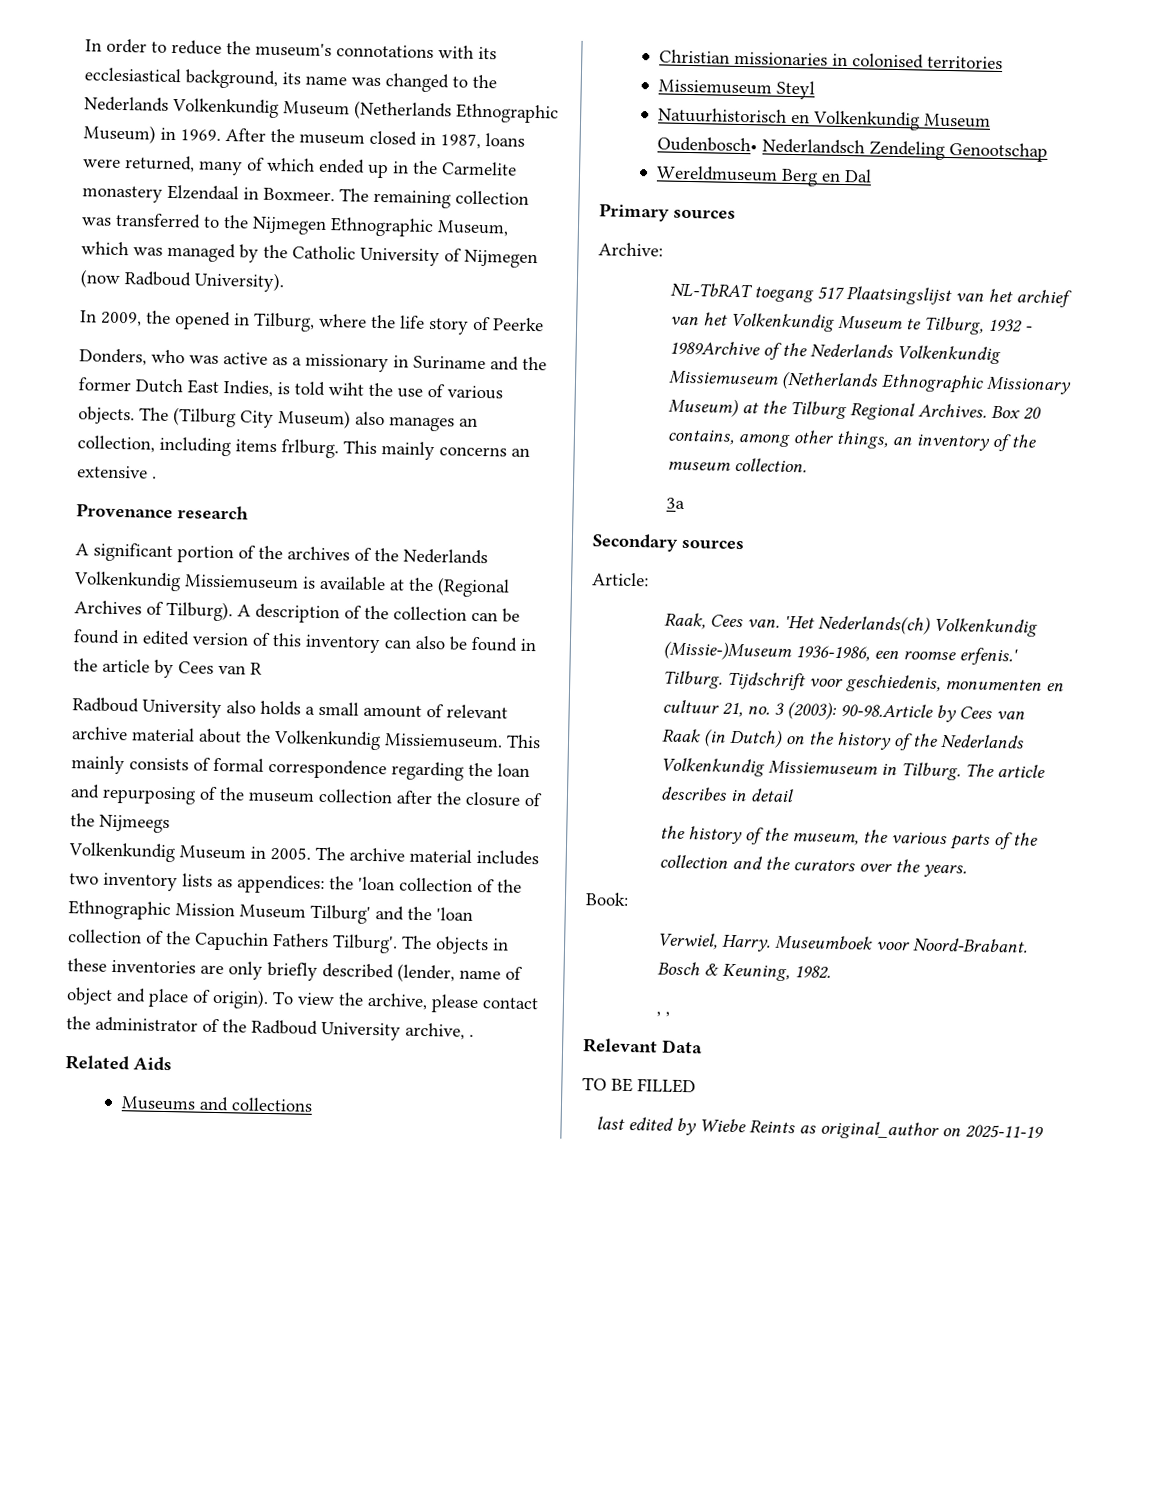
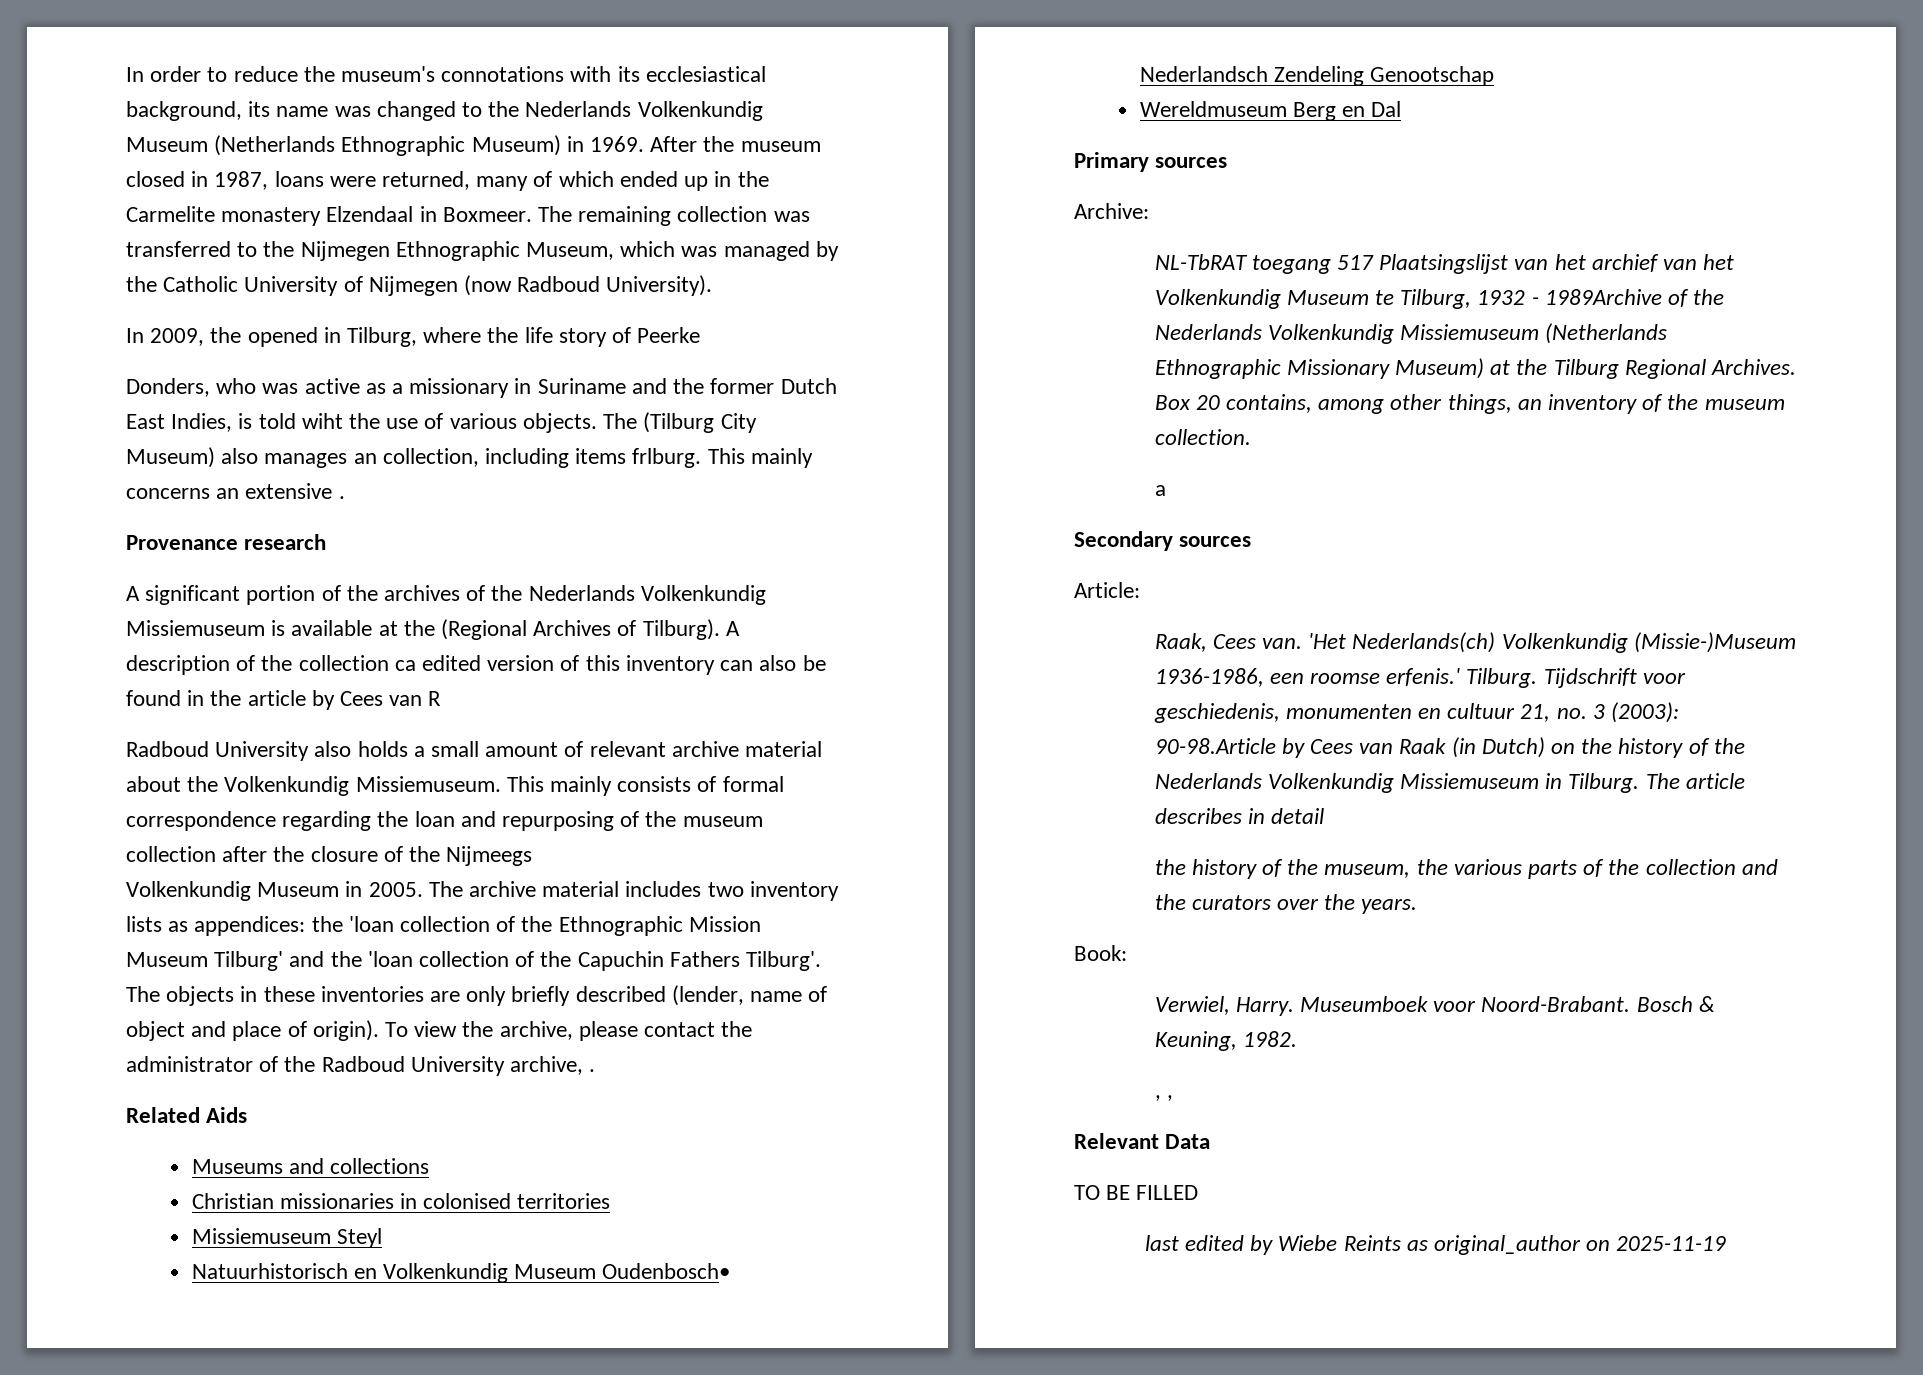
- A description of the collection can be found in edited version of this inventory can also be found in the article by Cees van R
+ A description of the collection ca edited version of this inventory can also be found in the article by Cees van R
  Box 20 contains, among other things, an inventory of the museum collection.
- 3a
+ a

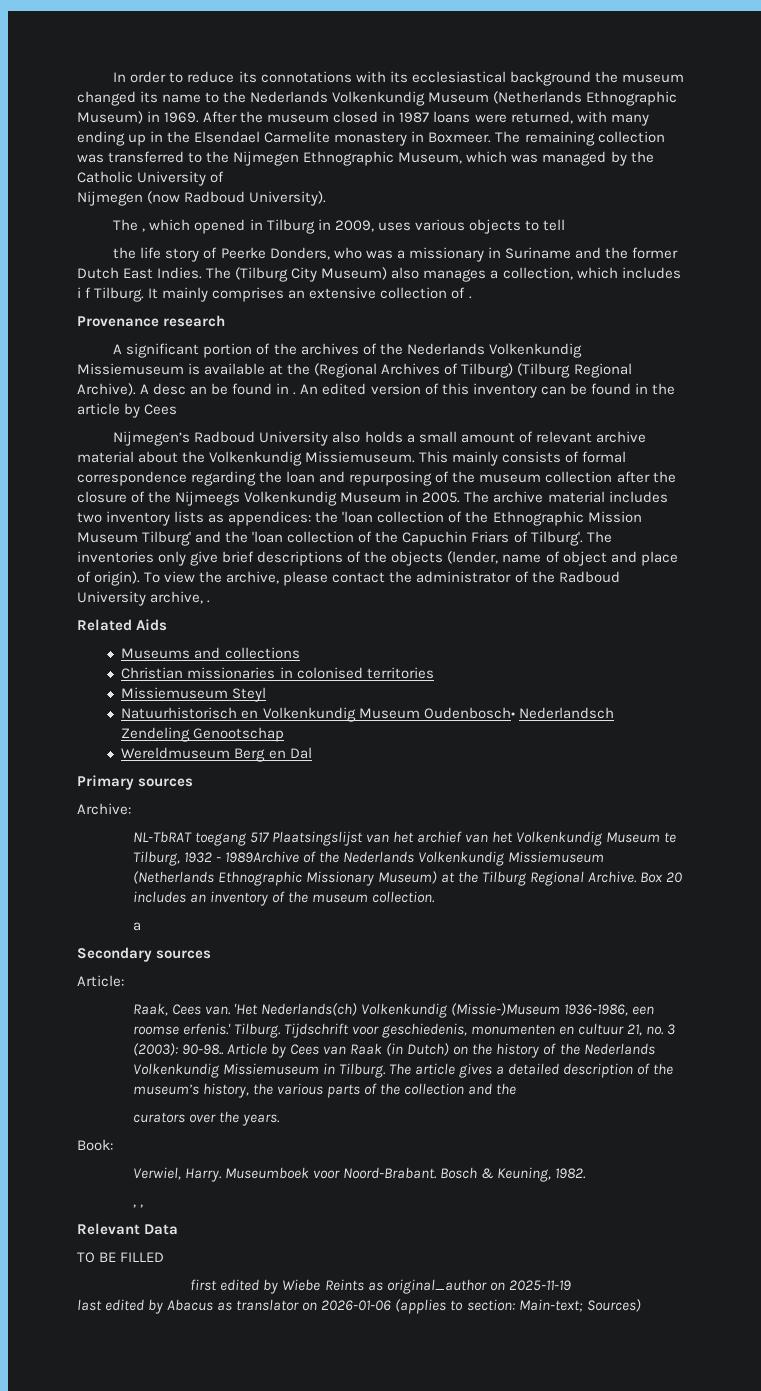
- In order to reduce the museum's connotations with its ecclesiastical background, its name was changed to the Nederlands Volkenkundig Museum (Netherlands Ethnographic Museum) in 1969.
+ In order to reduce its connotations with its ecclesiastical background the museum changed its name to the Nederlands Volkenkundig Museum (Netherlands Ethnographic Museum) in 1969.
- After the museum closed in 1987, loans were returned, many of which ended up in the Carmelite monastery Elzendaal in Boxmeer.
+ After the museum closed in 1987 loans were returned, with many ending up in the Elsendael Carmelite monastery in Boxmeer.
- The remaining collection was transferred to the Nijmegen Ethnographic Museum, which was managed by the Catholic University of Nijmegen (now Radboud University).
+ The remaining collection was transferred to the Nijmegen Ethnographic Museum, which was managed by the Catholic University of
+ Nijmegen (now Radboud University).
- In 2009, the opened in Tilburg, where the life story of Peerke
- Donders, who was active as a missionary in Suriname and the former Dutch East Indies, is told wiht the use of various objects.
+ The , which opened in Tilburg in 2009, uses various objects to tell
+ the life story of Peerke Donders, who was a missionary in Suriname and the former Dutch East Indies.
- The (Tilburg City Museum) also manages an collection, including items frlburg. This mainly concerns an extensive .
+ The (Tilburg City Museum) also manages a collection, which includes i f Tilburg. It mainly comprises an extensive collection of .
- A significant portion of the archives of the Nederlands Volkenkundig Missiemuseum is available at the (Regional Archives of Tilburg). A description of the collection ca edited version of this inventory can also be found in the article by Cees van R
- Radboud University also holds a small amount of relevant archive material about the Volkenkundig Missiemuseum.
+ A significant portion of the archives of the Nederlands Volkenkundig Missiemuseum is available at the (Regional Archives of Tilburg) (Tilburg Regional Archive). A desc an be found in . An edited version of this inventory can be found in the article by Cees
+ Nijmegen’s Radboud University also holds a small amount of relevant archive material about the Volkenkundig Missiemuseum.
- This mainly consists of formal correspondence regarding the loan and repurposing of the museum collection after the closure of the Nijmeegs
- Volkenkundig Museum in 2005.
+ This mainly consists of formal correspondence regarding the loan and repurposing of the museum collection after the closure of the Nijmeegs Volkenkundig Museum in 2005.
- The archive material includes two inventory lists as appendices: the 'loan collection of the Ethnographic Mission Museum Tilburg' and the 'loan collection of the Capuchin Fathers Tilburg'. The objects in these inventories are only briefly described (lender, name of object and place of origin).
+ The archive material includes two inventory lists as appendices: the 'loan collection of the Ethnographic Mission Museum Tilburg' and the 'loan collection of the Capuchin Friars of Tilburg'. The inventories only give brief descriptions of the objects (lender, name of object and place of origin).
- NL-TbRAT toegang 517 Plaatsingslijst van het archief van het Volkenkundig Museum te Tilburg, 1932 - 1989Archive of the Nederlands Volkenkundig Missiemuseum (Netherlands Ethnographic Missionary Museum) at the Tilburg Regional Archives.
+ NL-TbRAT toegang 517 Plaatsingslijst van het archief van het Volkenkundig Museum te Tilburg, 1932 - 1989Archive of the Nederlands Volkenkundig Missiemuseum (Netherlands Ethnographic Missionary Museum) at the Tilburg Regional Archive.
- Box 20 contains, among other things, an inventory of the museum collection.
+ Box 20 includes an inventory of the museum collection.
- Tijdschrift voor geschiedenis, monumenten en cultuur 21, no. 3 (2003): 90-98.Article by Cees van Raak (in Dutch) on the history of the Nederlands Volkenkundig Missiemuseum in Tilburg.
+ Tijdschrift voor geschiedenis, monumenten en cultuur 21, no. 3 (2003): 90-98.. Article by Cees van Raak (in Dutch) on the history of the Nederlands Volkenkundig Missiemuseum in Tilburg.
- The article describes in detail
- the history of the museum, the various parts of the collection and the curators over the years.
+ The article gives a detailed description of the museum’s history, the various parts of the collection and the
+ curators over the years.
- last edited by Wiebe Reints as original_author on 2025-11-19
+ first edited by Wiebe Reints as original_author on 2025-11-19
+ last edited by Abacus as translator on 2026-01-06 (applies to section: Main-text; Sources)

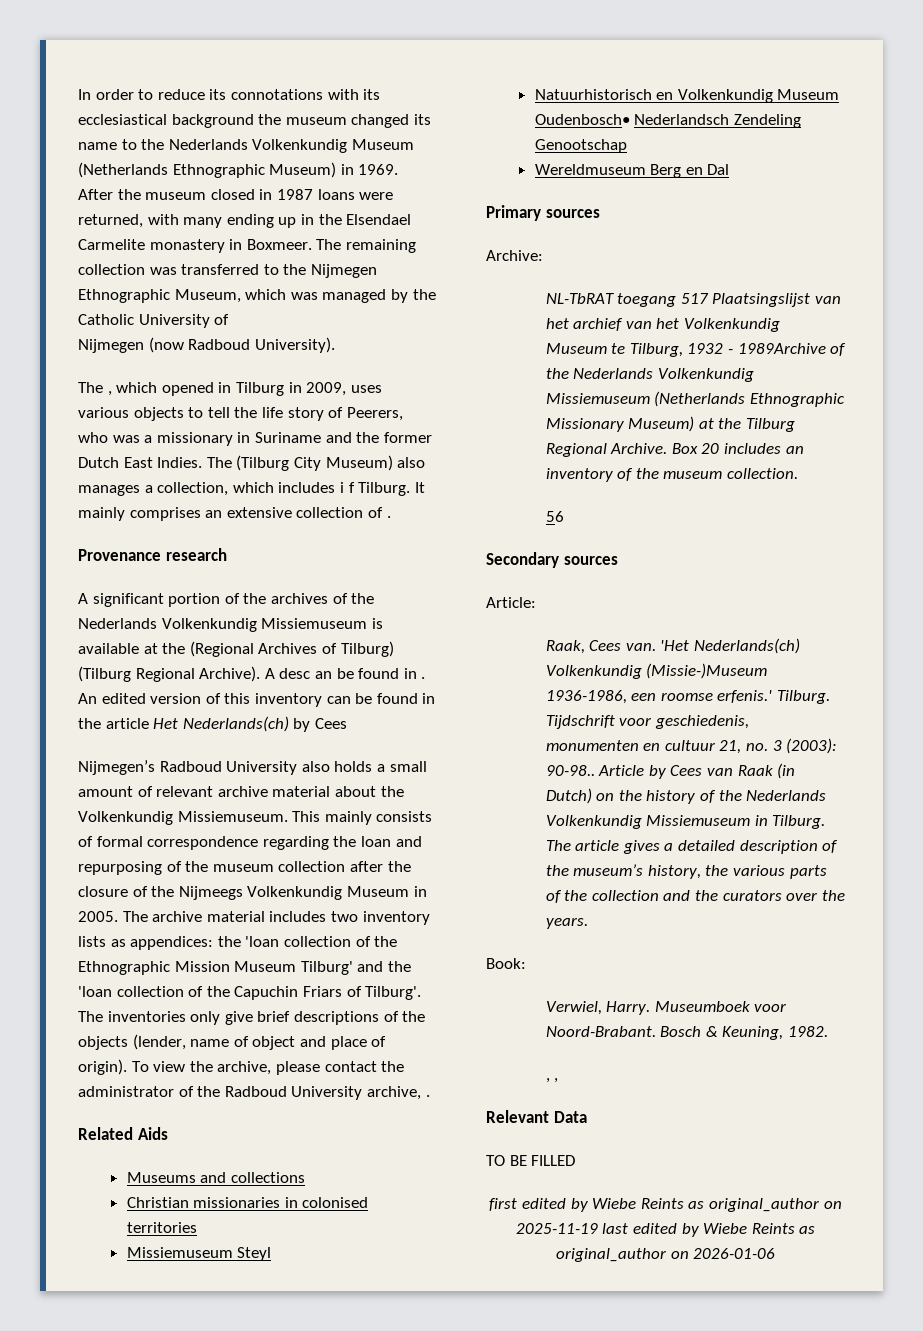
- The , which opened in Tilburg in 2009, uses various objects to tell
- the life story of Peerke Donders, who was a missionary in Suriname and the former Dutch East Indies.
+ The , which opened in Tilburg in 2009, uses various objects to tell the life story of Peerers, who was a missionary in Suriname and the former Dutch East Indies.
- An edited version of this inventory can be found in the article by Cees
+ An edited version of this inventory can be found in the article Het Nederlands(ch) by Cees
  Box 20 includes an inventory of the museum collection.
- a
+ 56
- The article gives a detailed description of the museum’s history, the various parts of the collection and the
- curators over the years.
+ The article gives a detailed description of the museum’s history, the various parts of the collection and the curators over the years.
- first edited by Wiebe Reints as original_author on 2025-11-19
- last edited by Abacus as translator on 2026-01-06 (applies to section: Main-text; Sources)
+ first edited by Wiebe Reints as original_author on 2025-11-19 last edited by Wiebe Reints as original_author on 2026-01-06

